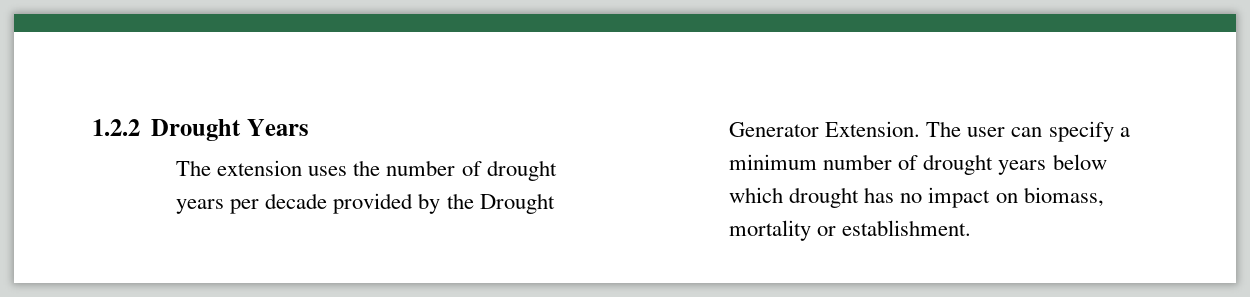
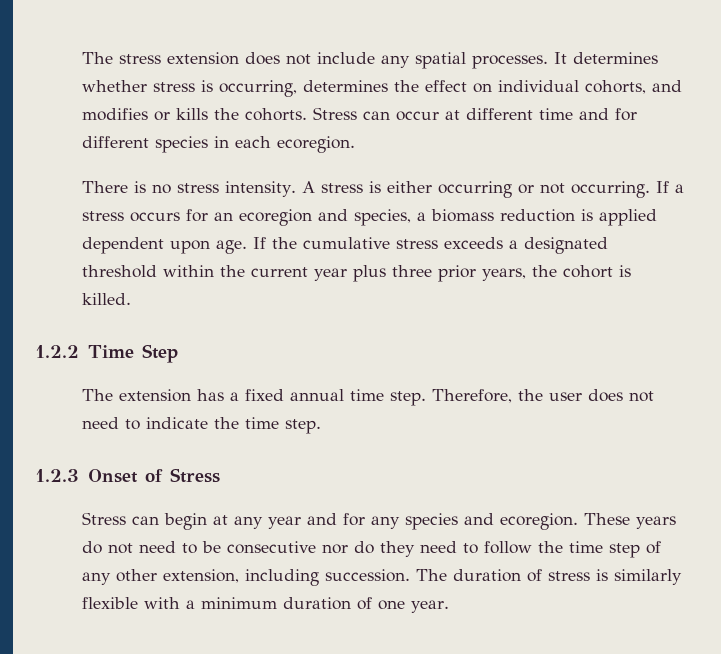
- 1.2.2 Drought Years
- The extension uses the number of drought years per decade provided by the Drought Generator Extension. The user can specify a minimum number of drought years below which drought has no impact on biomass, mortality or establishment.
+ The stress extension does not include any spatial processes. It determines whether stress is occurring, determines the effect on individual cohorts, and modifies or kills the cohorts. Stress can occur at different time and for different species in each ecoregion.
+ There is no stress intensity. A stress is either occurring or not occurring. If a stress occurs for an ecoregion and species, a biomass reduction is applied dependent upon age. If the cumulative stress exceeds a designated threshold within the current year plus three prior years, the cohort is killed.
+ 1.2.2 Time Step
+ The extension has a fixed annual time step. Therefore, the user does not need to indicate the time step.
+ 1.2.3 Onset of Stress
+ Stress can begin at any year and for any species and ecoregion. These years do not need to be consecutive nor do they need to follow the time step of any other extension, including succession. The duration of stress is similarly flexible with a minimum duration of one year.

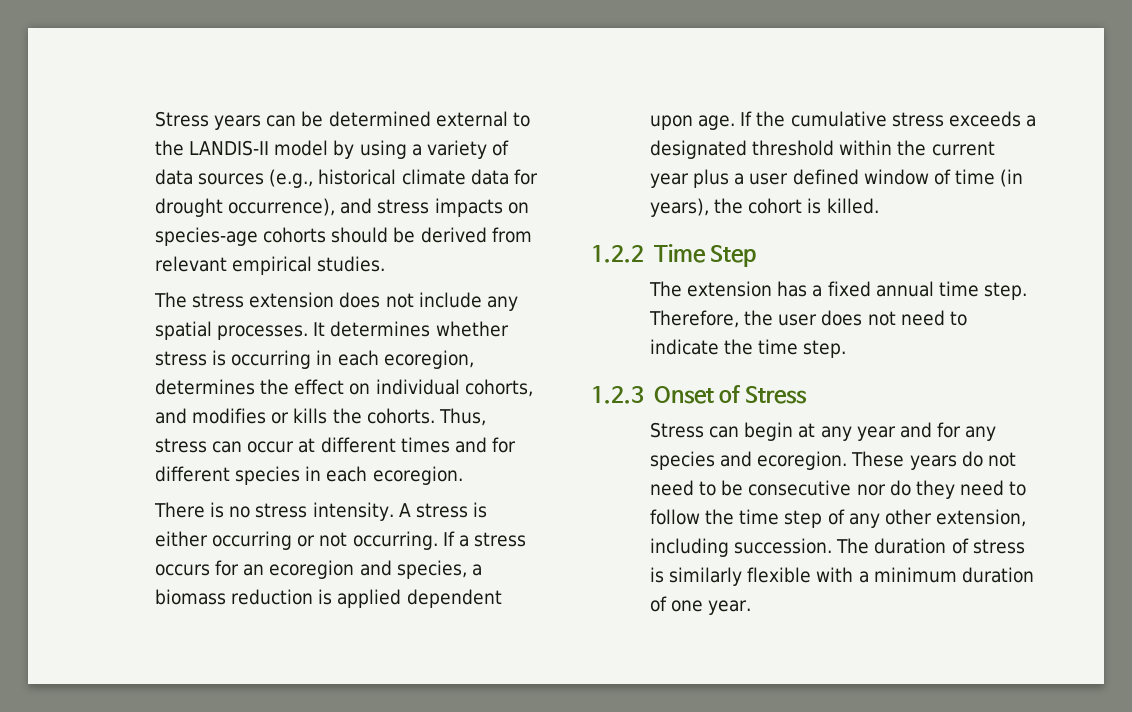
+ Stress years can be determined external to the LANDIS-II model by using a variety of data sources (e.g., historical climate data for drought occurrence), and stress impacts on species-age cohorts should be derived from relevant empirical studies.
- It determines whether stress is occurring, determines the effect on individual cohorts, and modifies or kills the cohorts.
+ It determines whether stress is occurring in each ecoregion, determines the effect on individual cohorts, and modifies or kills the cohorts.
- Stress can occur at different time and for different species in each ecoregion.
+ Thus, stress can occur at different times and for different species in each ecoregion.
- If the cumulative stress exceeds a designated threshold within the current year plus three prior years, the cohort is killed.
+ If the cumulative stress exceeds a designated threshold within the current year plus a user defined window of time (in years), the cohort is killed.

